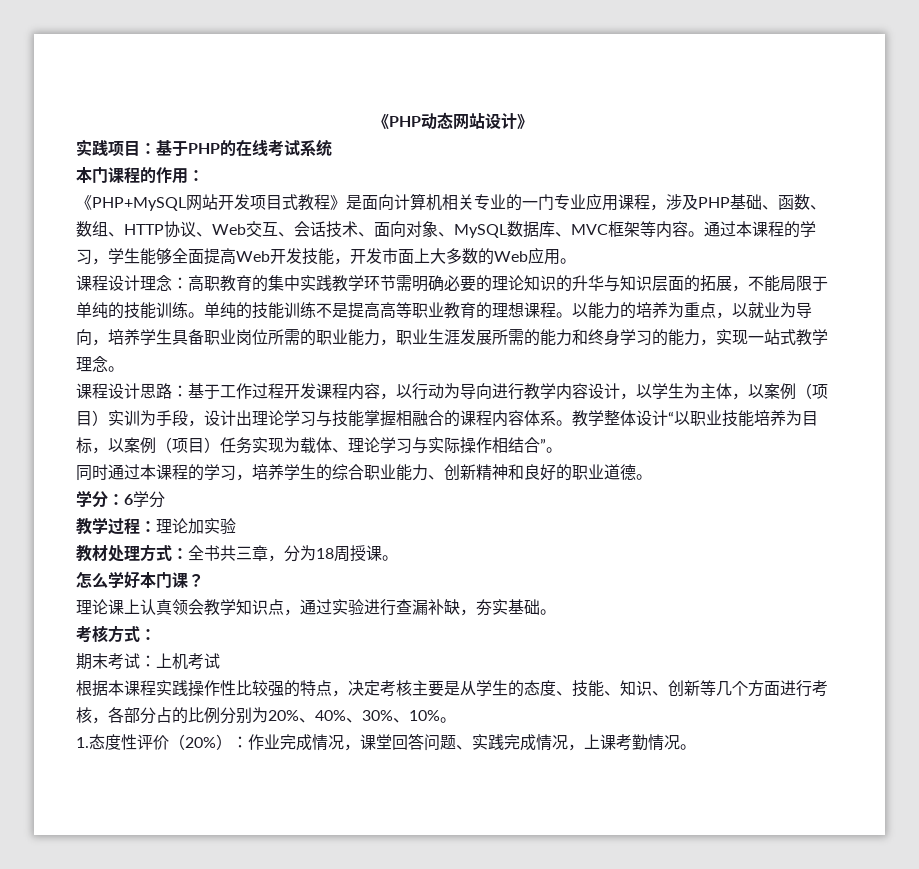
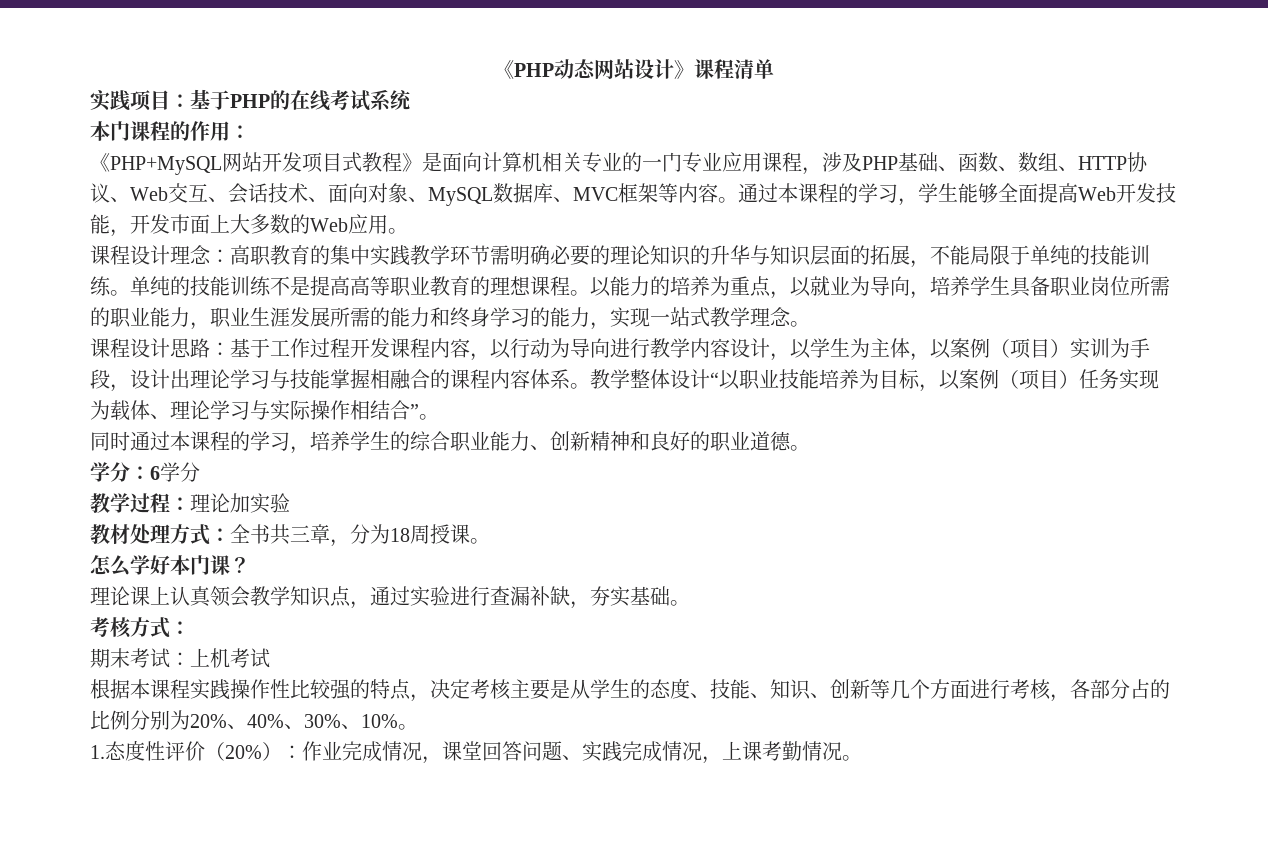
- 《PHP动态网站设计》
+ 《PHP动态网站设计》课程清单

